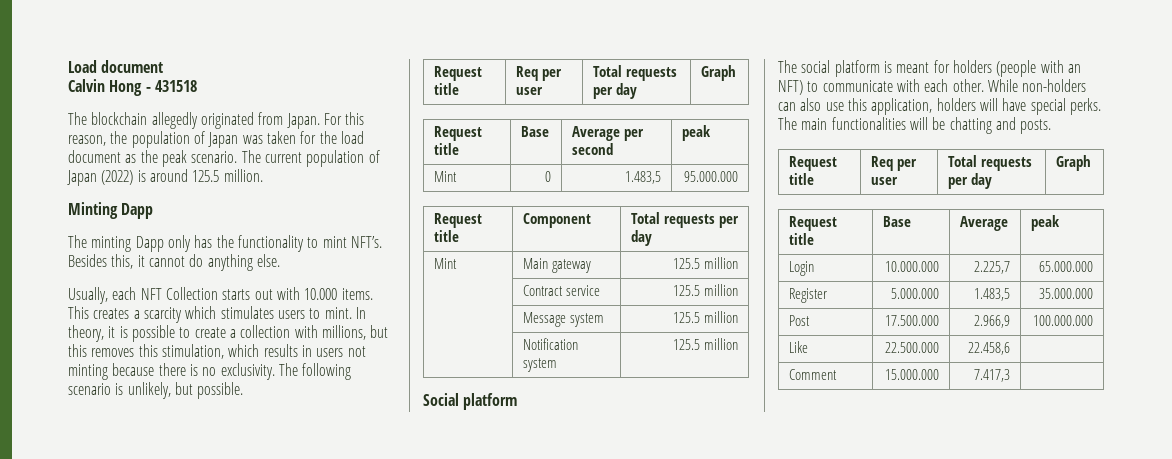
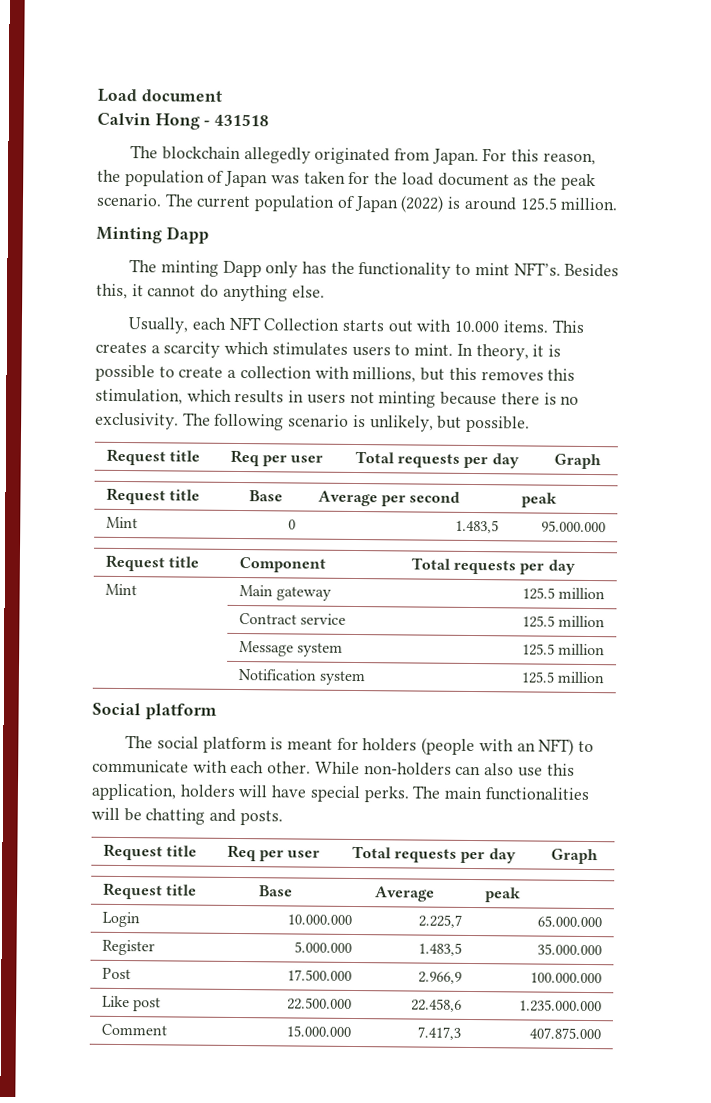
- Like | 22.500.000 | 22.458,6 |
+ Like post | 22.500.000 | 22.458,6 | 1.235.000.000
- Comment | 15.000.000 | 7.417,3 |
+ Comment | 15.000.000 | 7.417,3 | 407.875.000

